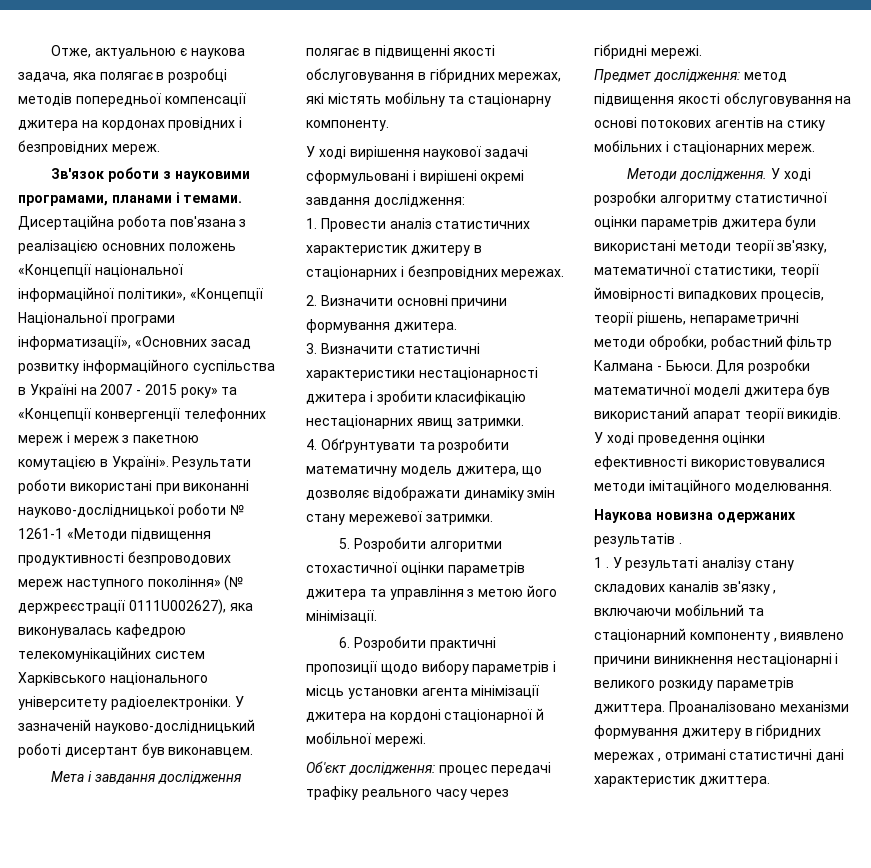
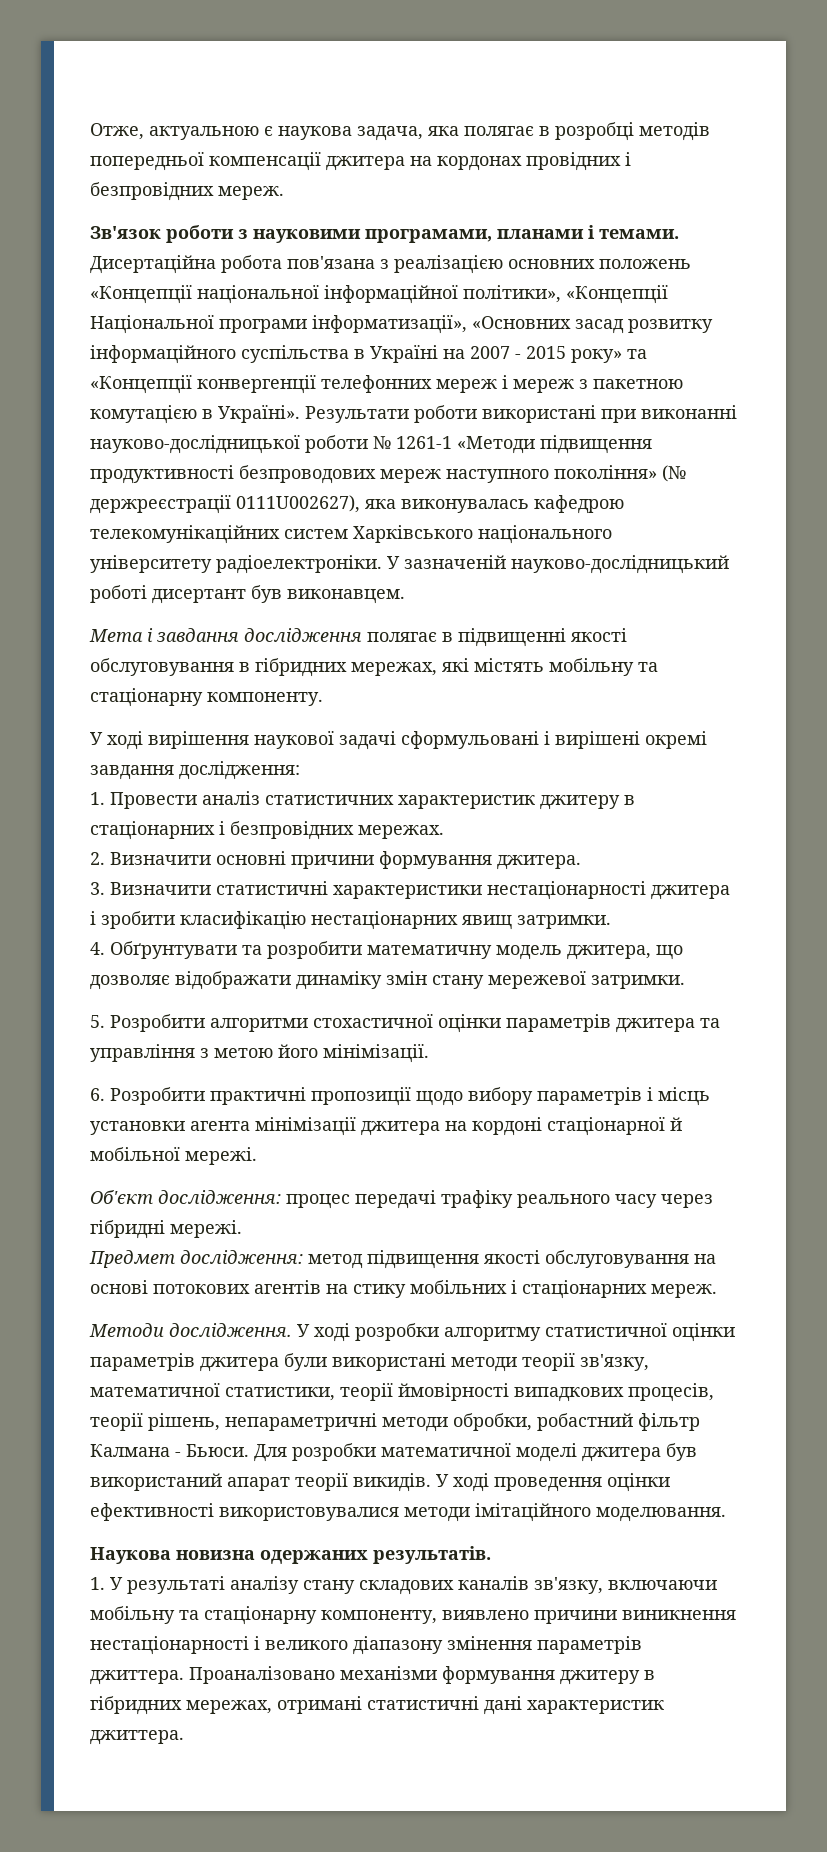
- Наукова новизна одержаних результатів .
- 1 . У результаті аналізу стану складових каналів зв'язку , включаючи мобільний та стаціонарний компоненту , виявлено причини виникнення нестаціонарні і великого розкиду параметрів джиттера.
+ Наукова новизна одержаних результатів.
+ 1. У результаті аналізу стану складових каналів зв'язку, включаючи мобільну та стаціонарну компоненту, виявлено причини виникнення нестаціонарності і великого діапазону змінення параметрів джиттера.
- Проаналізовано механізми формування джитеру в гібридних мережах , отримані статистичні дані характеристик джиттера.
+ Проаналізовано механізми формування джитеру в гібридних мережах, отримані статистичні дані характеристик джиттера.

